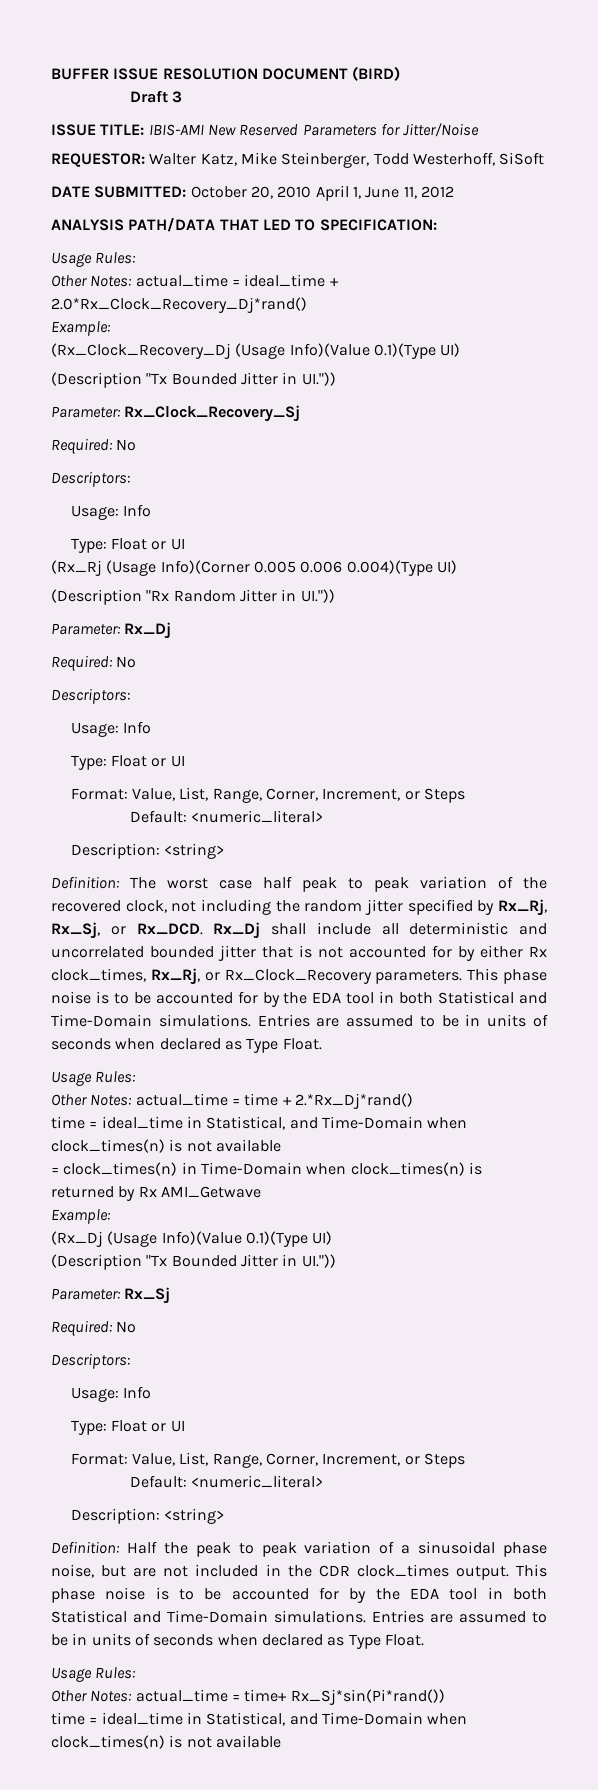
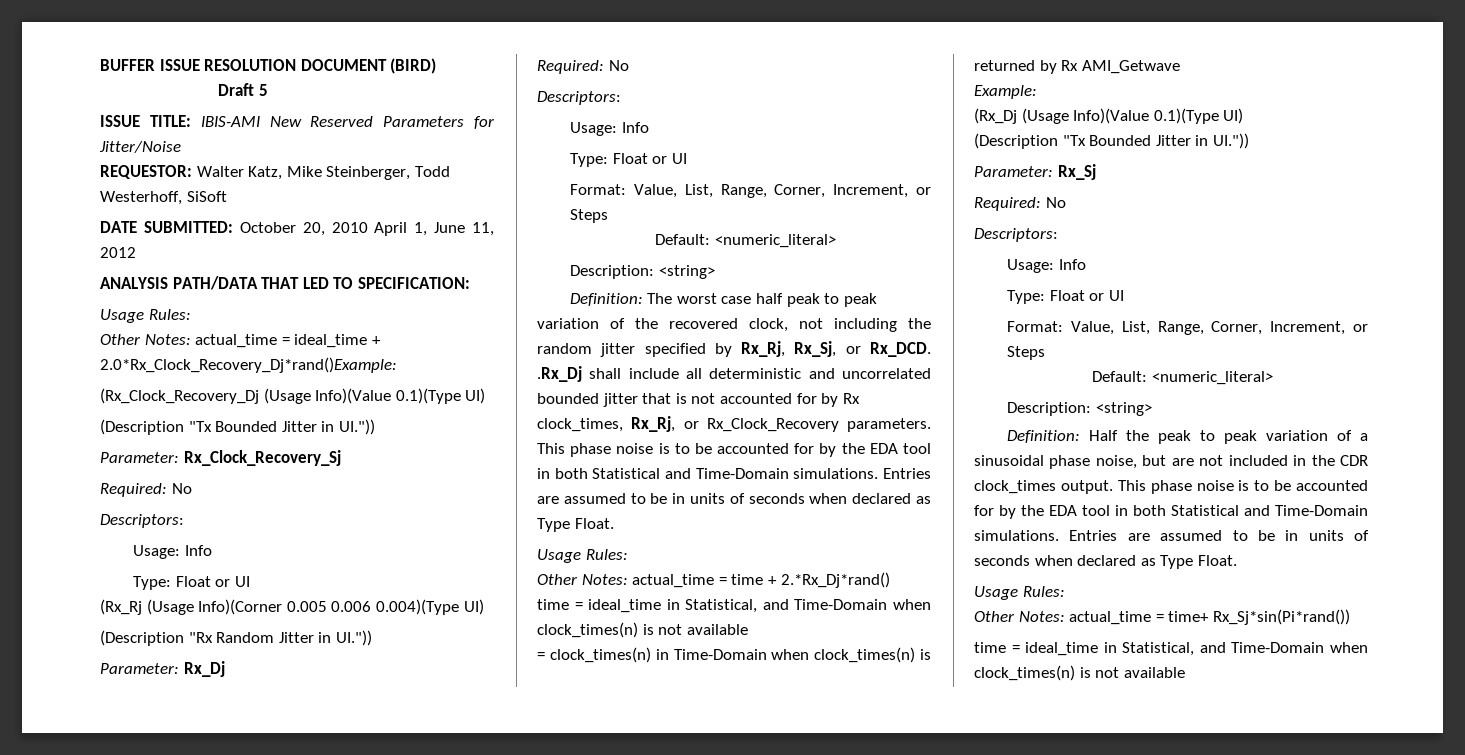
- Draft 3
+ Draft 5
- Other Notes: actual_time = ideal_time + 2.0*Rx_Clock_Recovery_Dj*rand()
- Example:
+ Other Notes: actual_time = ideal_time + 2.0*Rx_Clock_Recovery_Dj*rand()Example:
- Definition: The worst case half peak to peak variation of the recovered clock, not including the random jitter specified by Rx_Rj, Rx_Sj, or Rx_DCD. Rx_Dj shall include all deterministic and uncorrelated bounded jitter that is not accounted for by either Rx clock_times, Rx_Rj, or Rx_Clock_Recovery parameters.
+ Definition: The worst case half peak to peak variation of the recovered clock, not including the random jitter specified by Rx_Rj, Rx_Sj, or Rx_DCD. .Rx_Dj shall include all deterministic and uncorrelated bounded jitter that is not accounted for by Rx clock_times, Rx_Rj, or Rx_Clock_Recovery parameters.

